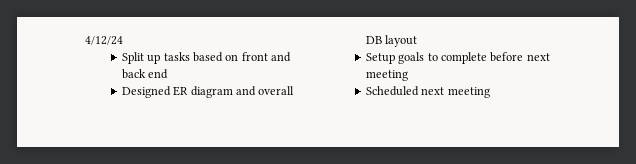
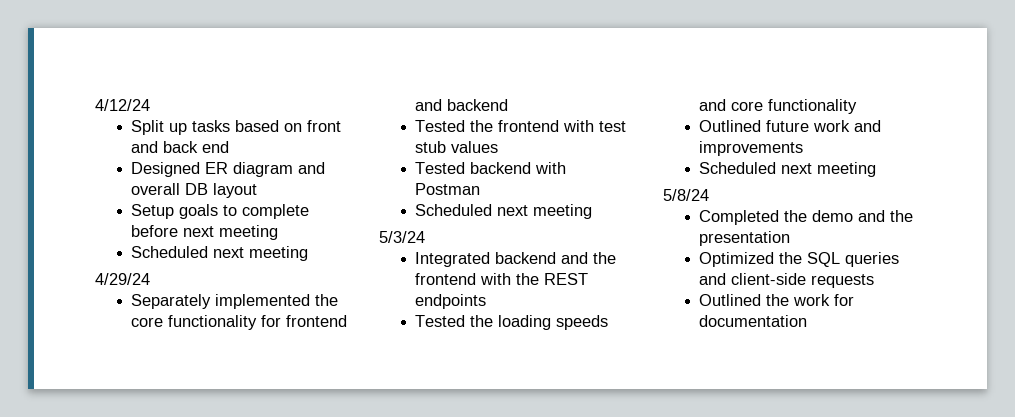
+ 4/29/24
+ Separately implemented the core functionality for frontend and backend
+ Tested the frontend with test stub values
+ Tested backend with Postman
+ Scheduled next meeting
+ 5/3/24
+ Integrated backend and the frontend with the REST endpoints
+ Tested the loading speeds and core functionality
+ Outlined future work and improvements
+ Scheduled next meeting
+ 5/8/24
+ Completed the demo and the presentation
+ Optimized the SQL queries and client-side requests
+ Outlined the work for documentation

